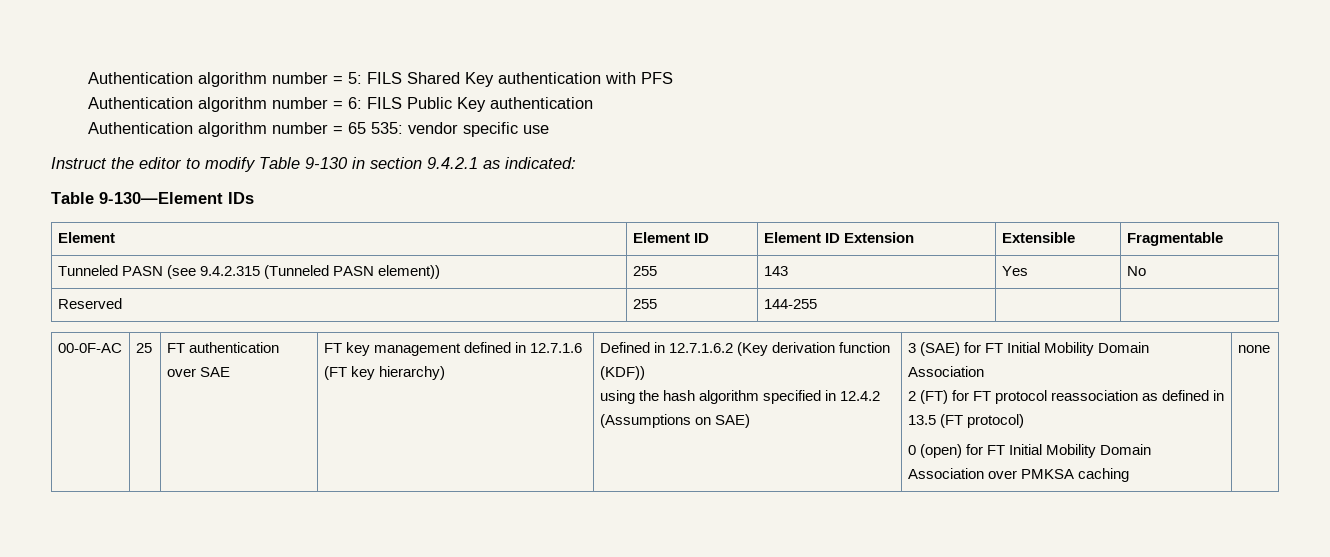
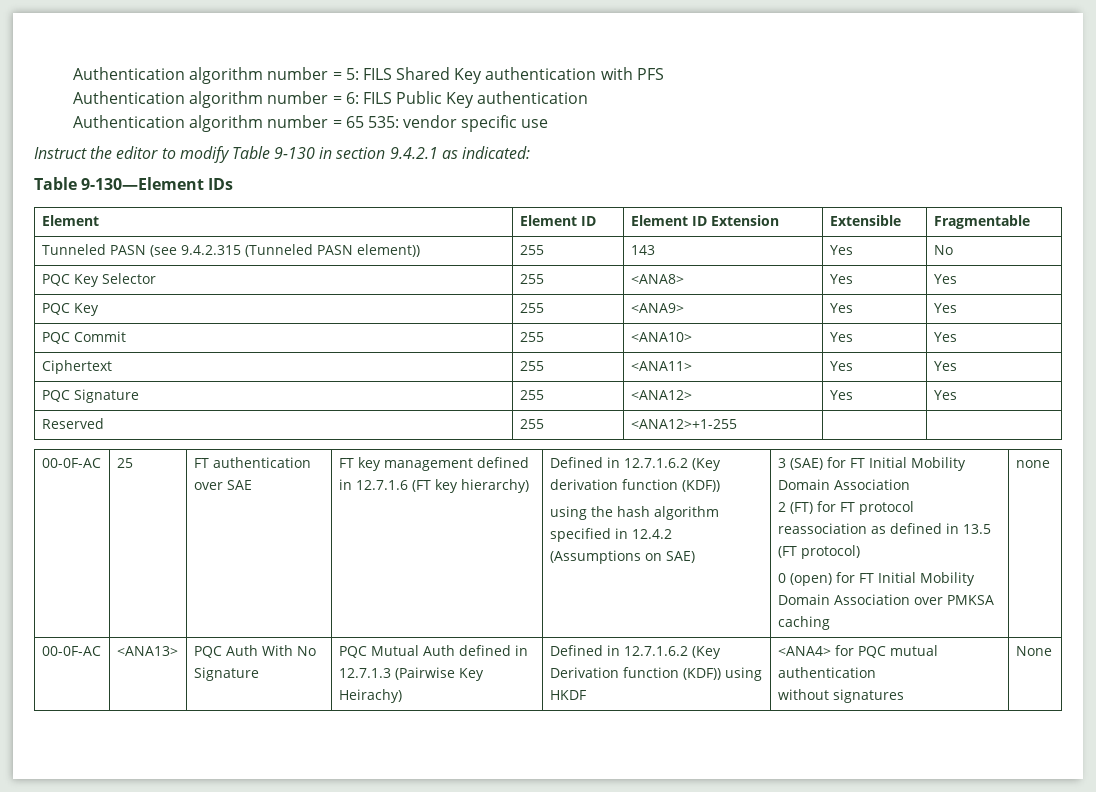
+ PQC Key Selector | 255 | <ANA8> | Yes | Yes
+ PQC Key | 255 | <ANA9> | Yes | Yes
+ PQC Commit | 255 | <ANA10> | Yes | Yes
+ Ciphertext | 255 | <ANA11> | Yes | Yes
+ PQC Signature | 255 | <ANA12> | Yes | Yes
- Reserved | 255 | 144-255 | |
+ Reserved | 255 | <ANA12>+1-255 | |
+ 00-0F-AC | <ANA13> | PQC Auth With No Signature | PQC Mutual Auth defined in 12.7.1.3 (Pairwise Key Heirachy) | Defined in 12.7.1.6.2 (Key Derivation function (KDF)) using HKDF | <ANA4> for PQC mutual authentication
+ without signatures | None

